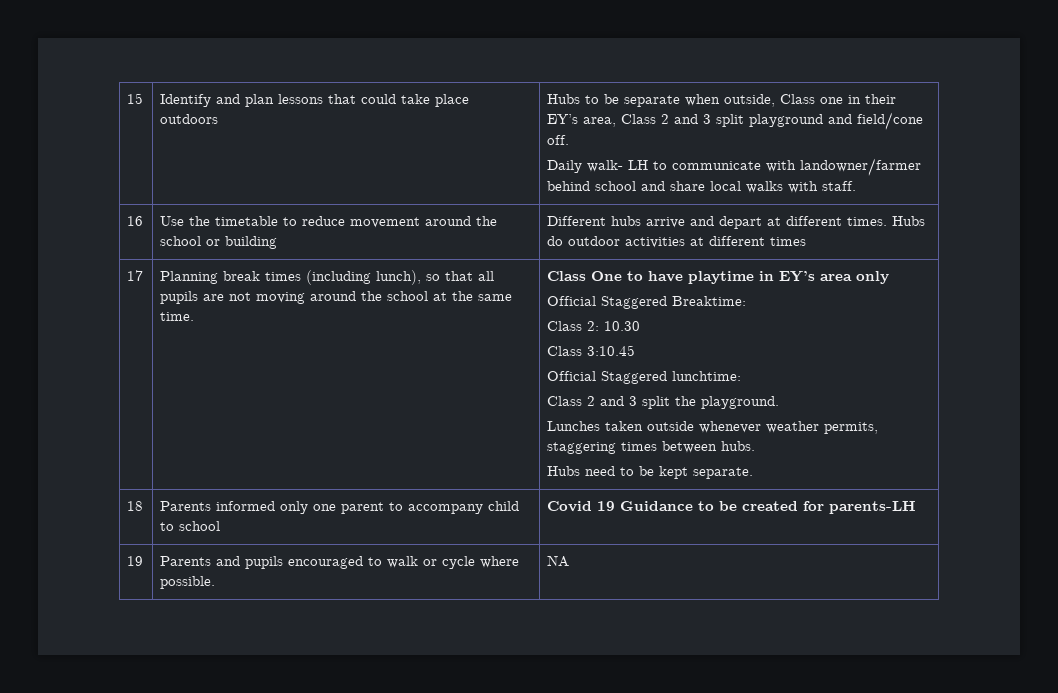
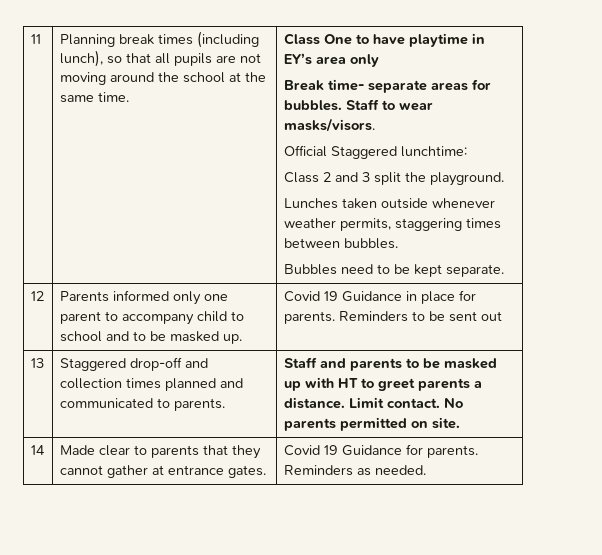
- 15 | Identify and plan lessons that could take place outdoors | Hubs to be separate when outside, Class one in their EY’s area, Class 2 and 3 split playground and field/cone off.
- Daily walk- LH to communicate with landowner/farmer behind school and share local walks with staff.
- 16 | Use the timetable to reduce movement around the school or building | Different hubs arrive and depart at different times. Hubs do outdoor activities at different times
- 17
+ 11
- Official Staggered Breaktime:
- Class 2: 10.30
- Class 3:10.45
+ Break time- separate areas for bubbles. Staff to wear masks/visors.
- Lunches taken outside whenever weather permits, staggering times between hubs.
- Hubs need to be kept separate.
+ Lunches taken outside whenever weather permits, staggering times between bubbles.
+ Bubbles need to be kept separate.
- 18 | Parents informed only one parent to accompany child to school | Covid 19 Guidance to be created for parents-LH
- 19 | Parents and pupils encouraged to walk or cycle where possible. | NA
+ 12 | Parents informed only one parent to accompany child to school and to be masked up. | Covid 19 Guidance in place for parents. Reminders to be sent out
+ 13 | Staggered drop-off and collection times planned and communicated to parents. | Staff and parents to be masked up with HT to greet parents a distance. Limit contact. No parents permitted on site.
+ 14 | Made clear to parents that they cannot gather at entrance gates. | Covid 19 Guidance for parents. Reminders as needed.

